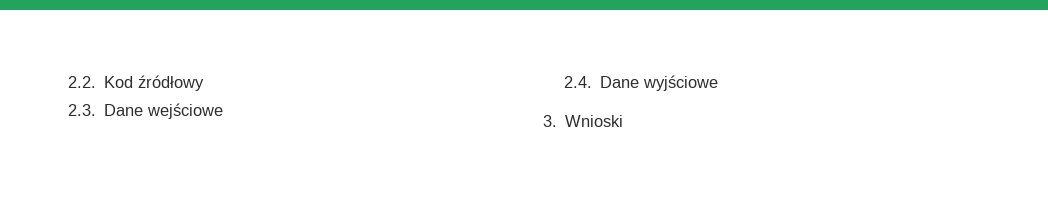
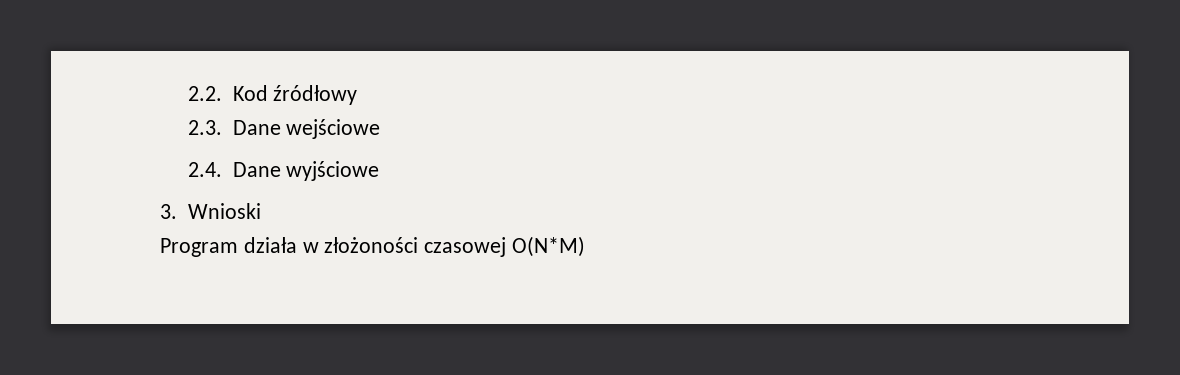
+ Program działa w złożoności czasowej O(N*M)

